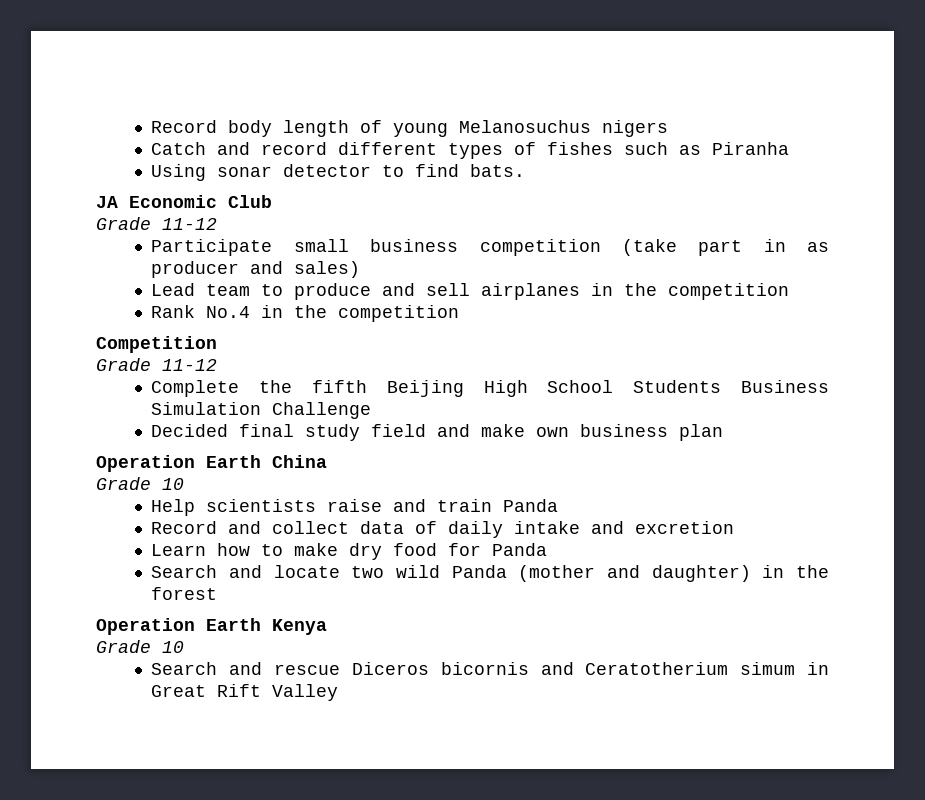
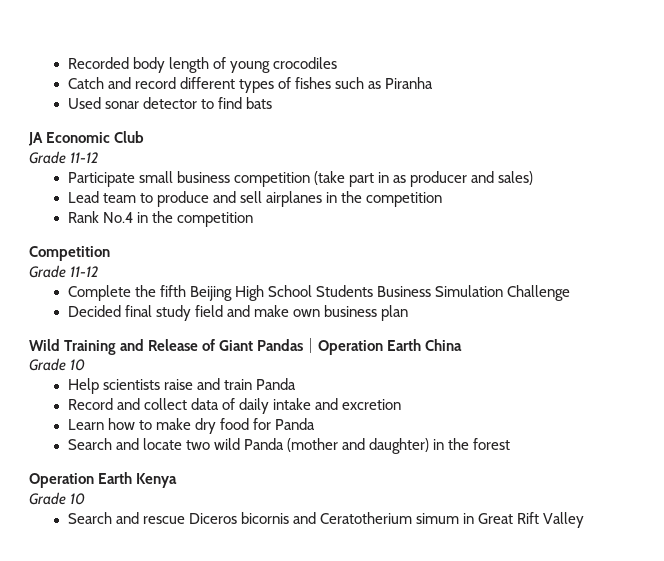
- Record body length of young Melanosuchus nigers
+ Recorded body length of young crocodiles
- Using sonar detector to find bats.
+ Used sonar detector to find bats
- Operation Earth China
+ Wild Training and Release of Giant Pandas｜Operation Earth China

